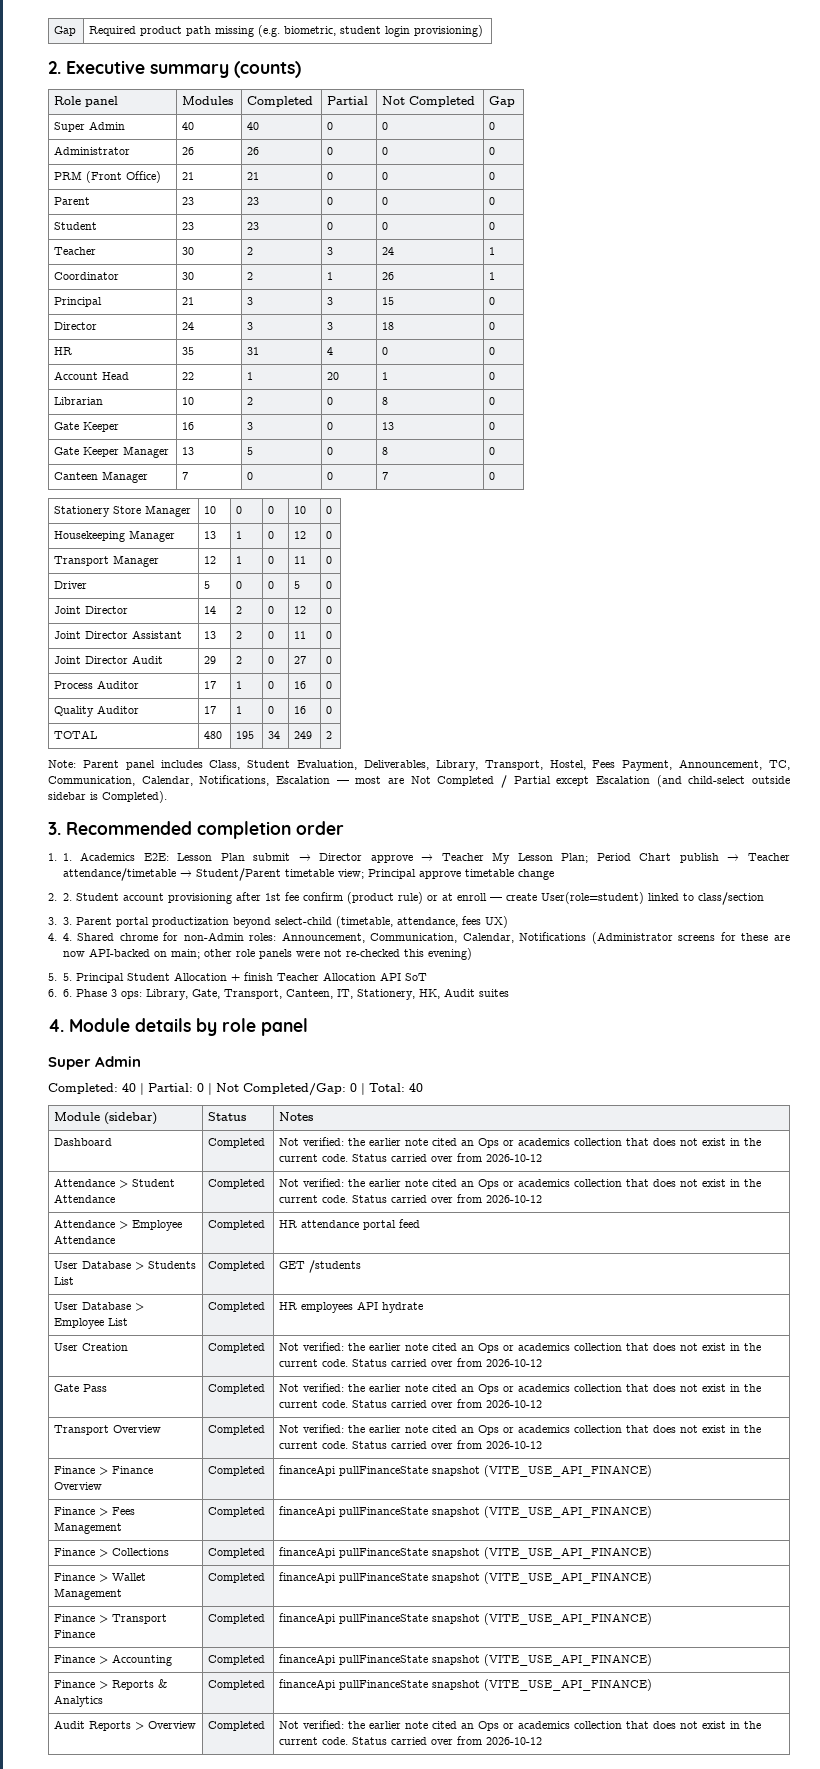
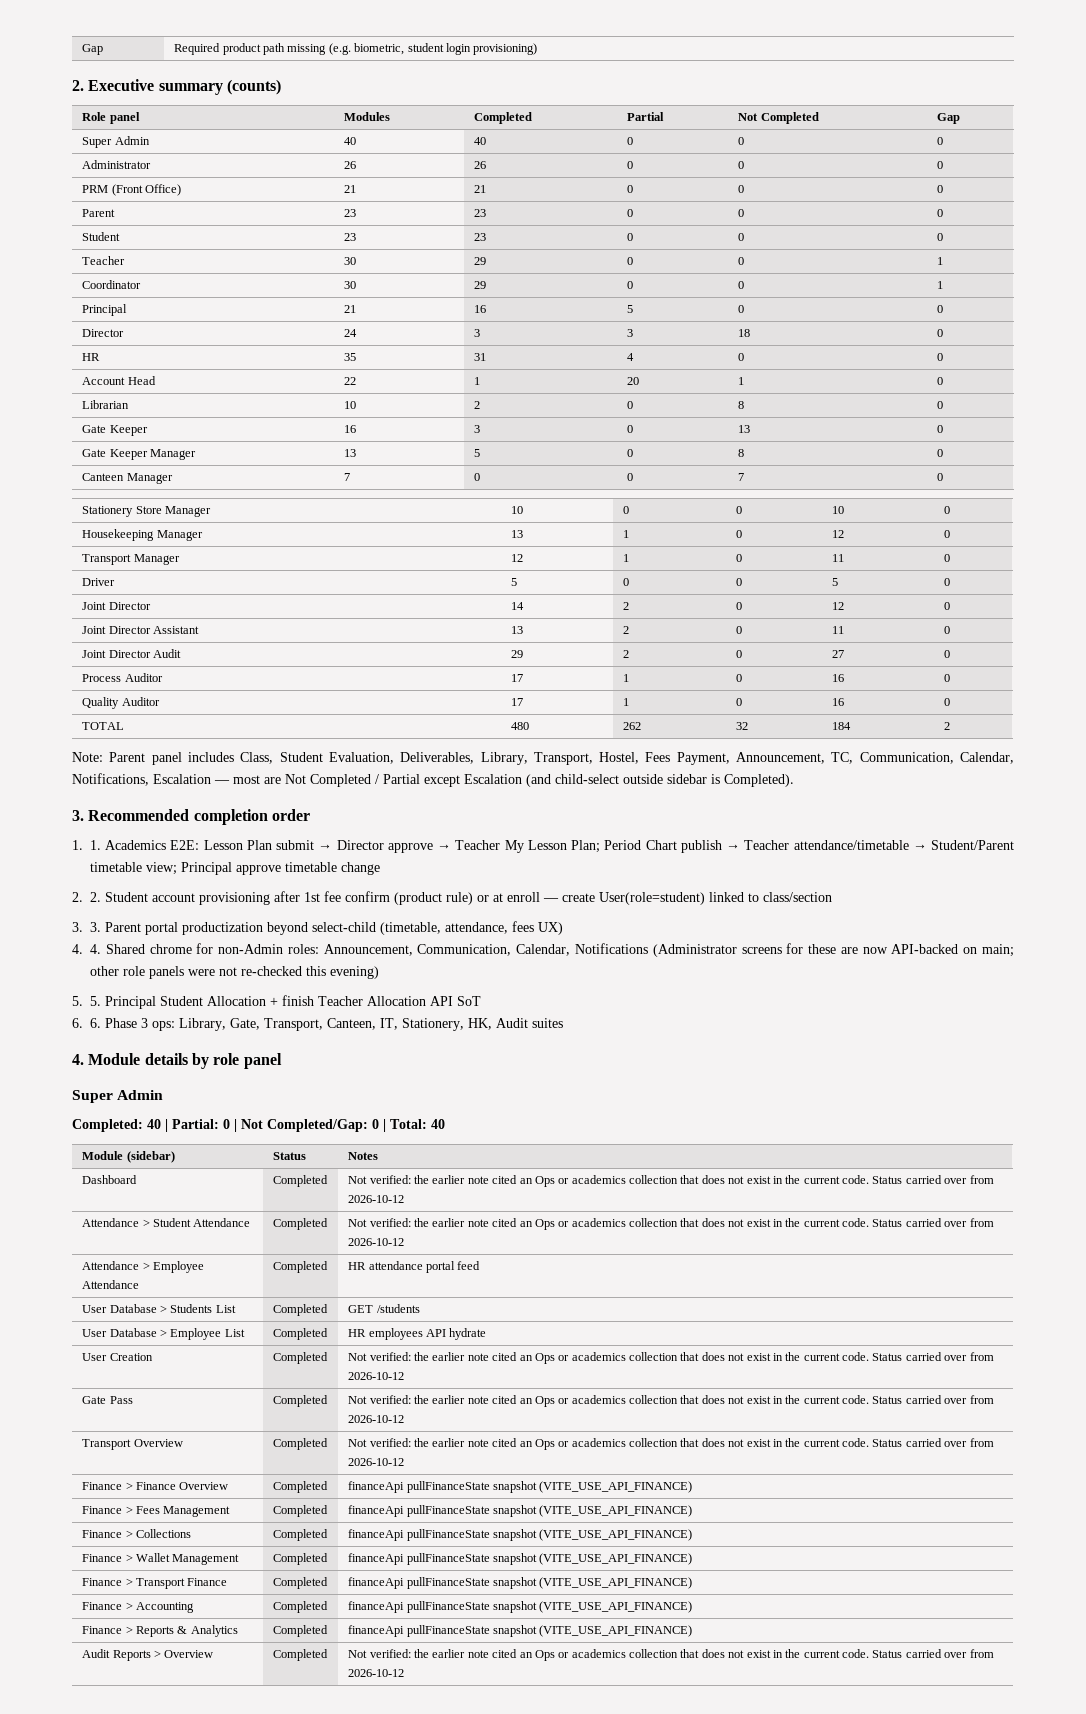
- Teacher | 30 | 2 | 3 | 24 | 1
+ Teacher | 30 | 29 | 0 | 0 | 1
- Coordinator | 30 | 2 | 1 | 26 | 1
+ Coordinator | 30 | 29 | 0 | 0 | 1
- Principal | 21 | 3 | 3 | 15 | 0
+ Principal | 21 | 16 | 5 | 0 | 0
- TOTAL | 480 | 195 | 34 | 249 | 2
+ TOTAL | 480 | 262 | 32 | 184 | 2

